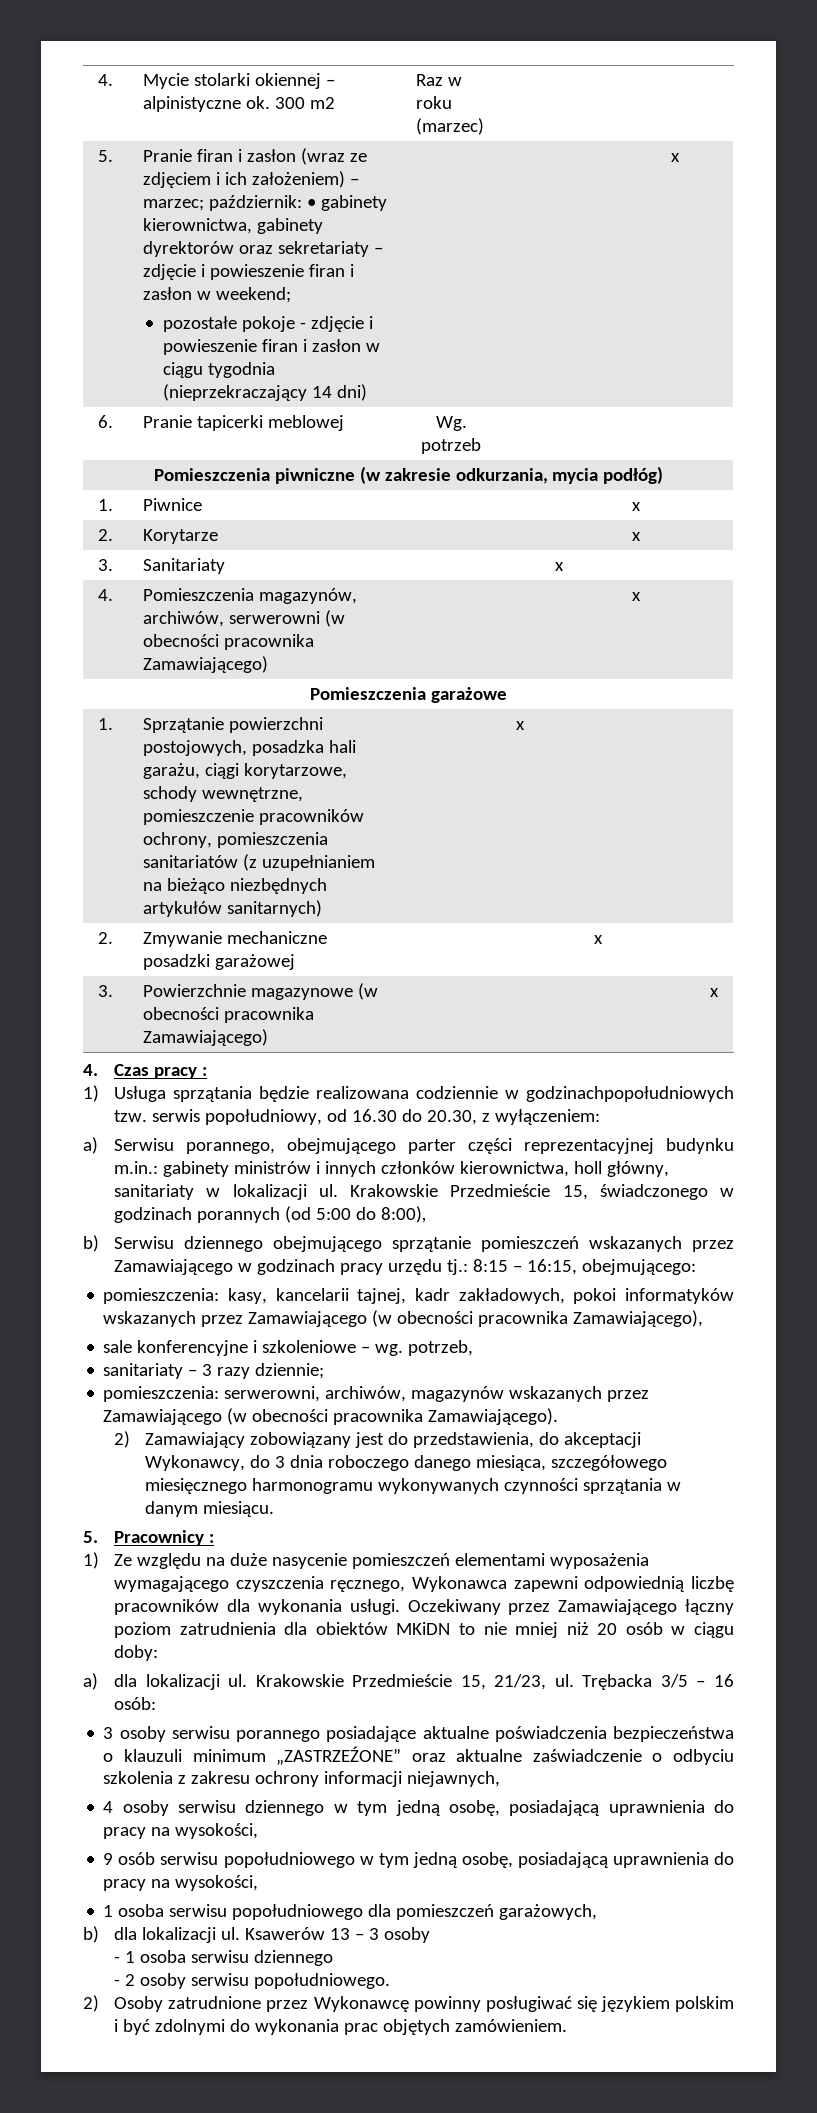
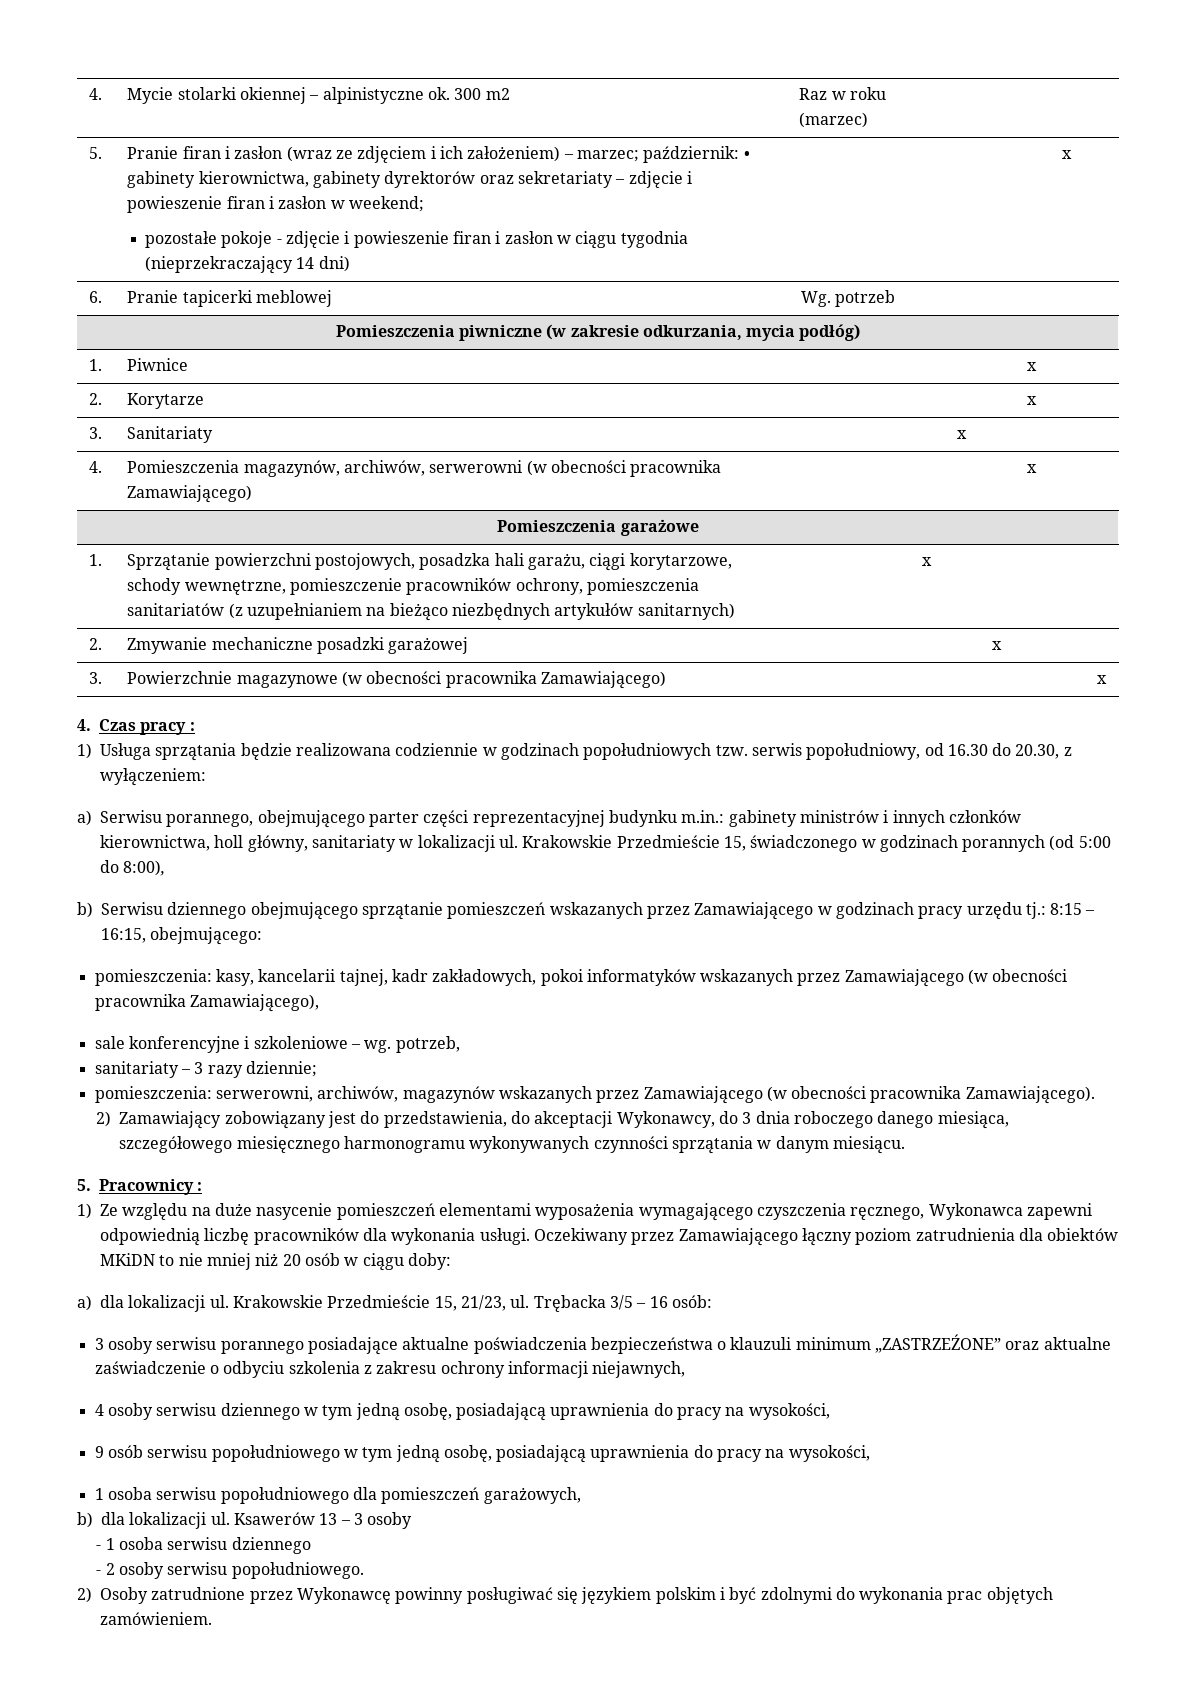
- 1) Usługa sprzątania będzie realizowana codziennie w godzinachpopołudniowych tzw. serwis popołudniowy, od 16.30 do 20.30, z wyłączeniem:
+ 1) Usługa sprzątania będzie realizowana codziennie w godzinach popołudniowych tzw. serwis popołudniowy, od 16.30 do 20.30, z wyłączeniem:

